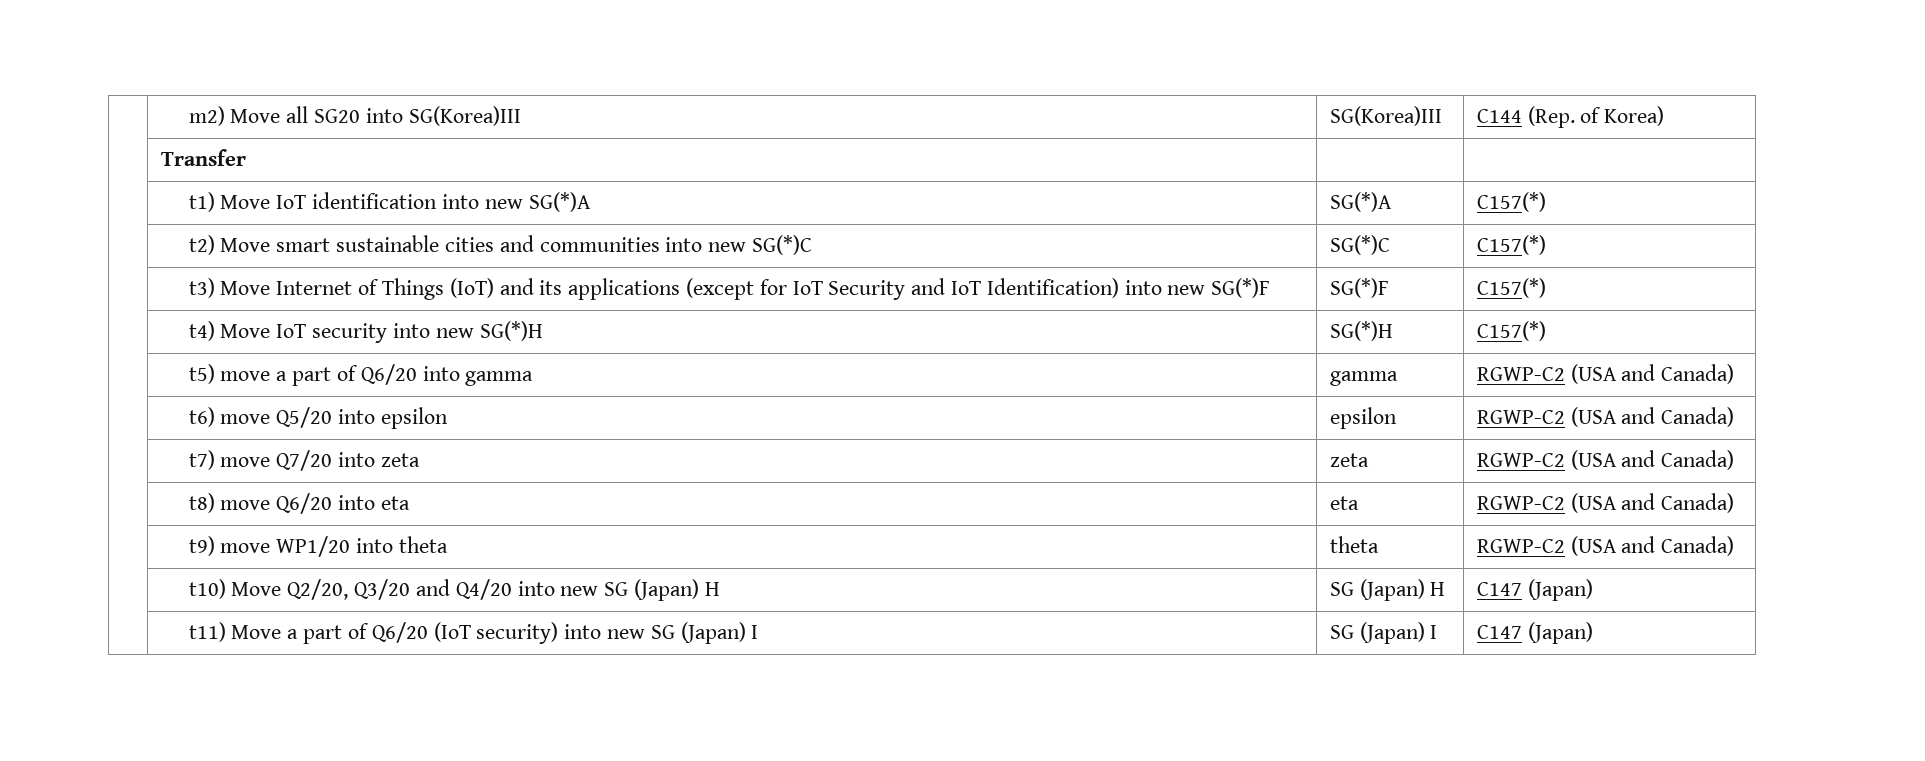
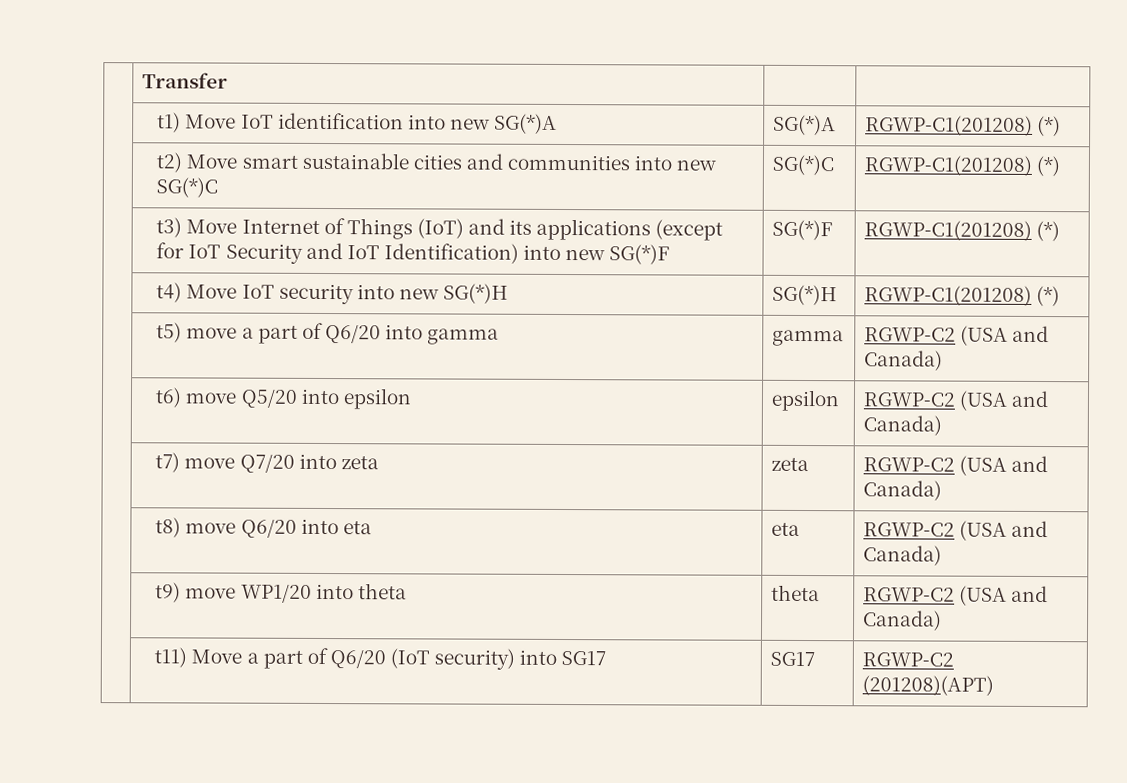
- | m2) Move all SG20 into SG(Korea)III | SG(Korea)III | C144 (Rep. of Korea)
- | t1) Move IoT identification into new SG(*)A | SG(*)A | C157(*)
+ | t1) Move IoT identification into new SG(*)A | SG(*)A | RGWP-C1(201208) (*)
- | t2) Move smart sustainable cities and communities into new SG(*)C | SG(*)C | C157(*)
+ | t2) Move smart sustainable cities and communities into new SG(*)C | SG(*)C | RGWP-C1(201208) (*)
- | t3) Move Internet of Things (IoT) and its applications (except for IoT Security and IoT Identification) into new SG(*)F | SG(*)F | C157(*)
+ | t3) Move Internet of Things (IoT) and its applications (except for IoT Security and IoT Identification) into new SG(*)F | SG(*)F | RGWP-C1(201208) (*)
- | t4) Move IoT security into new SG(*)H | SG(*)H | C157(*)
+ | t4) Move IoT security into new SG(*)H | SG(*)H | RGWP-C1(201208) (*)
- | t10) Move Q2/20, Q3/20 and Q4/20 into new SG (Japan) H | SG (Japan) H | C147 (Japan)
- | t11) Move a part of Q6/20 (IoT security) into new SG (Japan) I | SG (Japan) I | C147 (Japan)
+ | t11) Move a part of Q6/20 (IoT security) into SG17 | SG17 | RGWP-C2 (201208)(APT)

